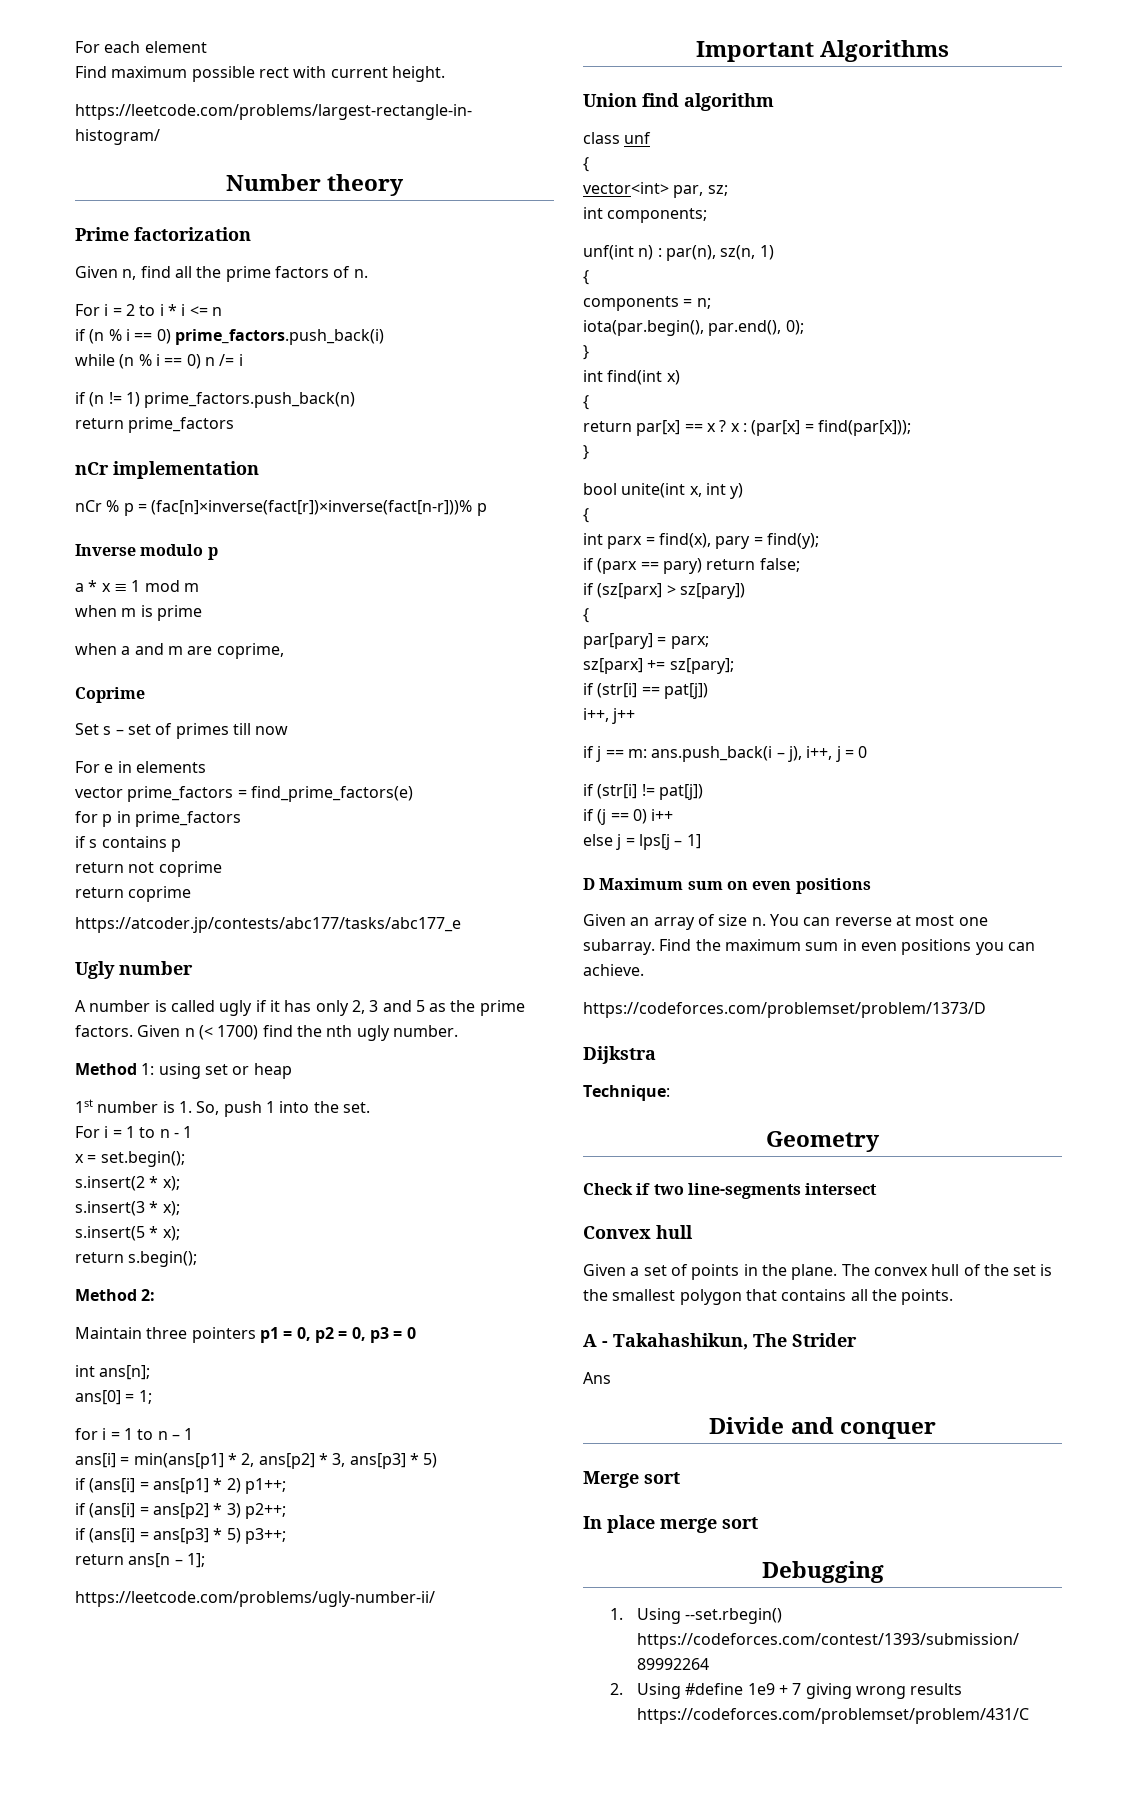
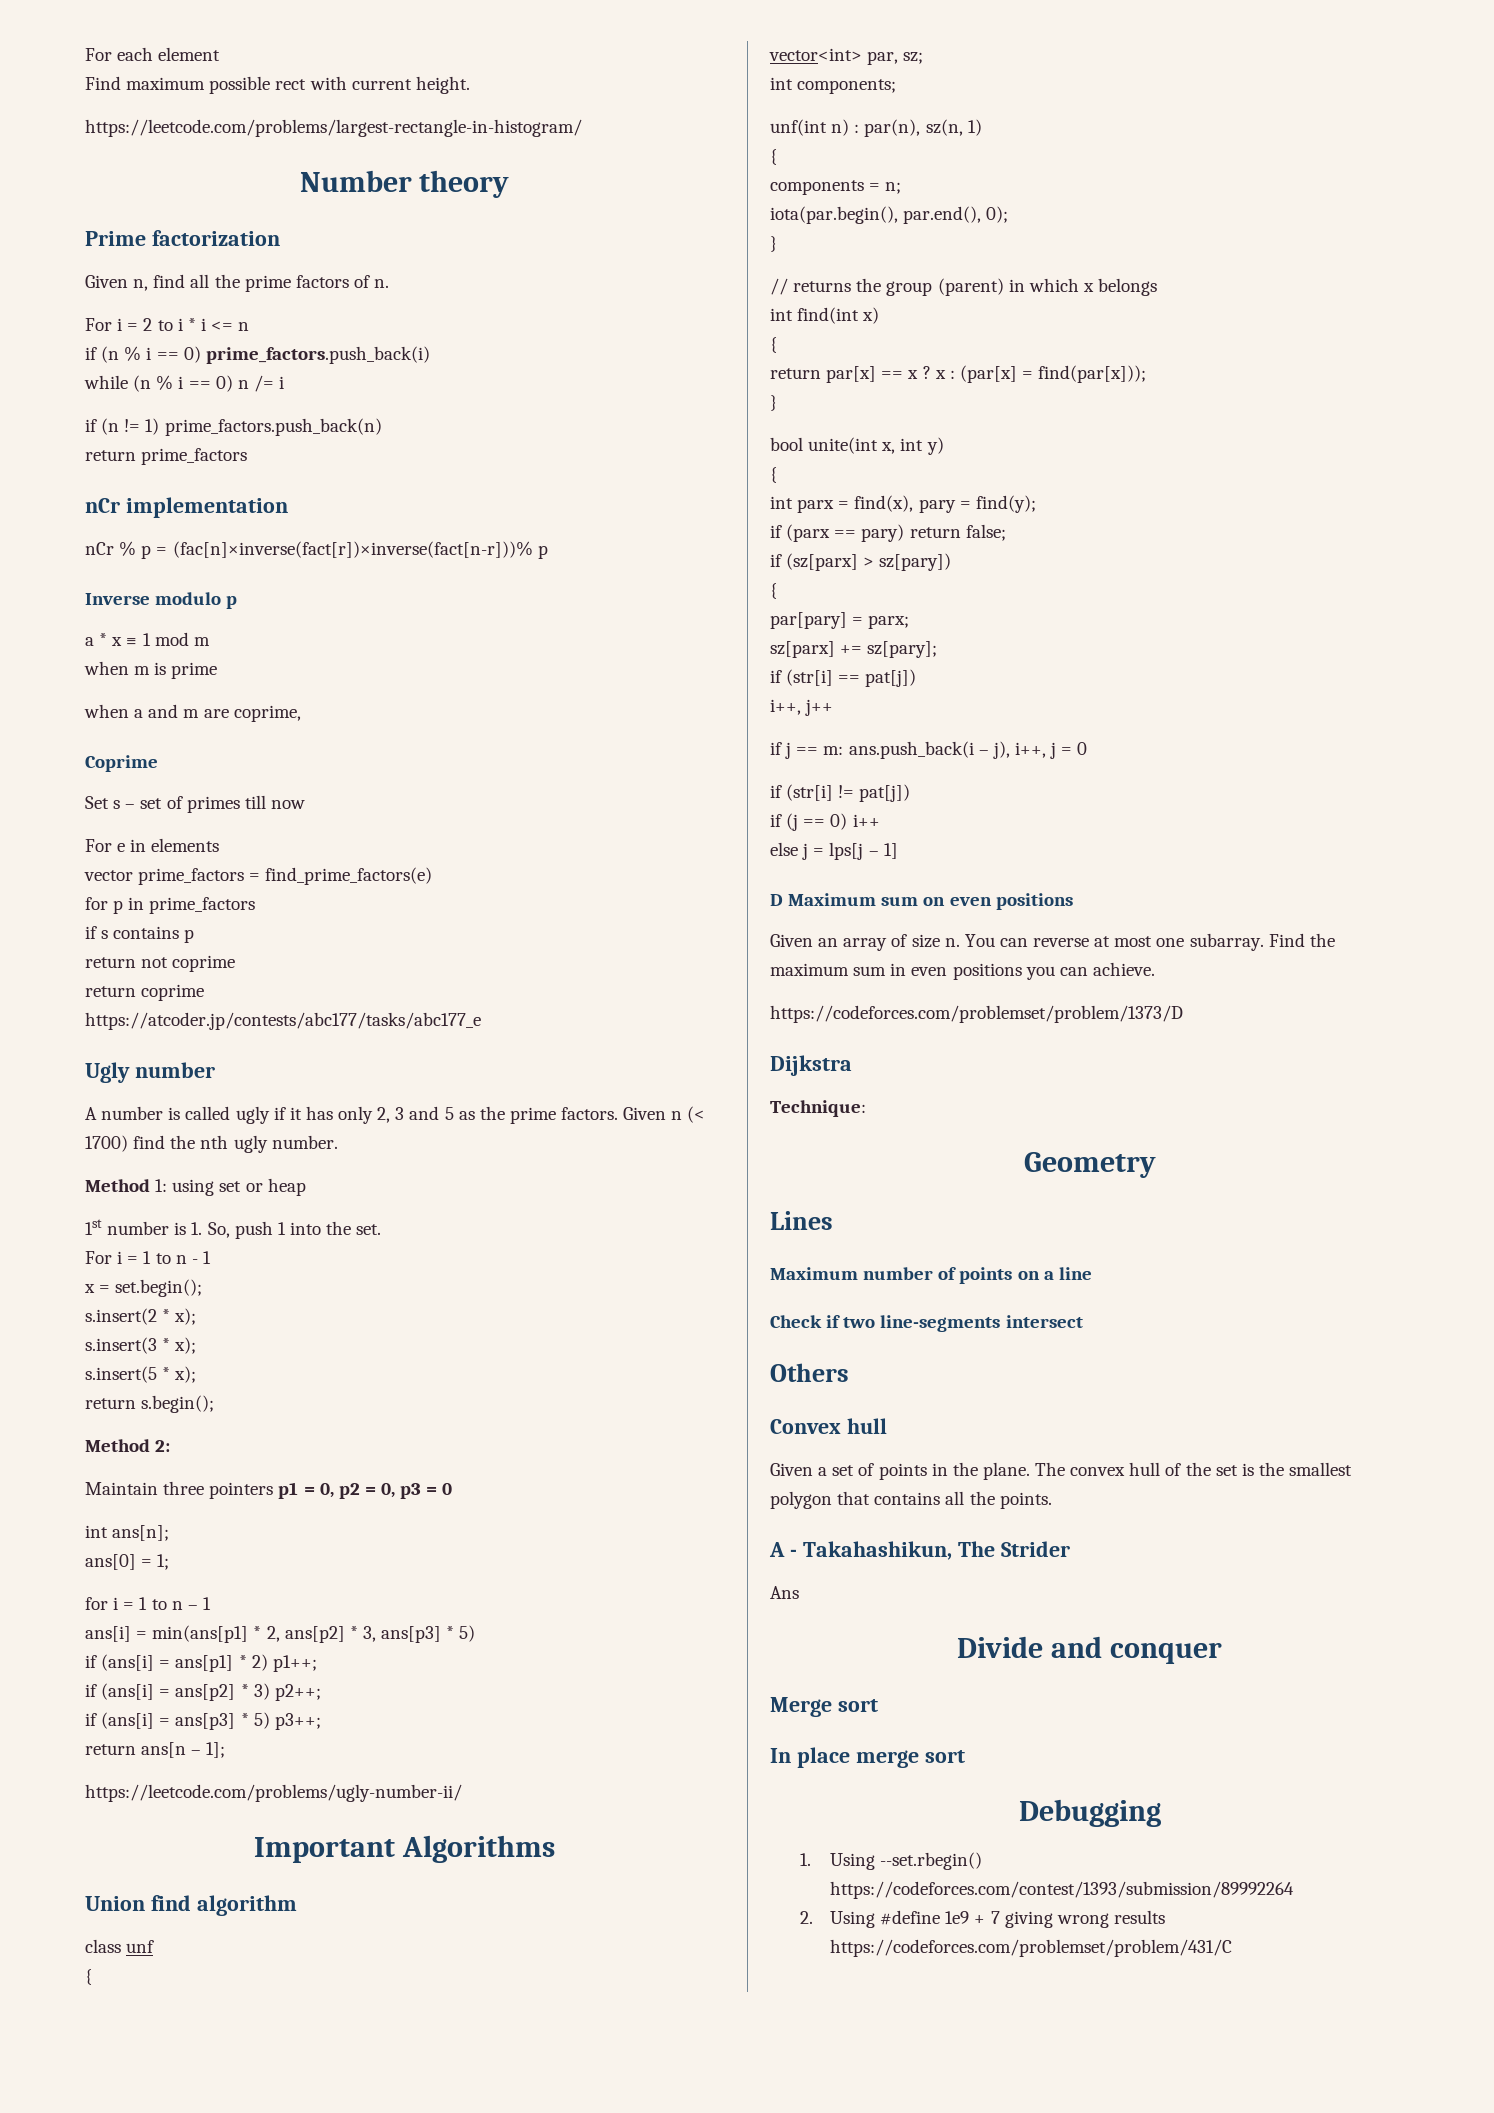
+ // returns the group (parent) in which x belongs
+ Lines
+ Maximum number of points on a line
+ Others

